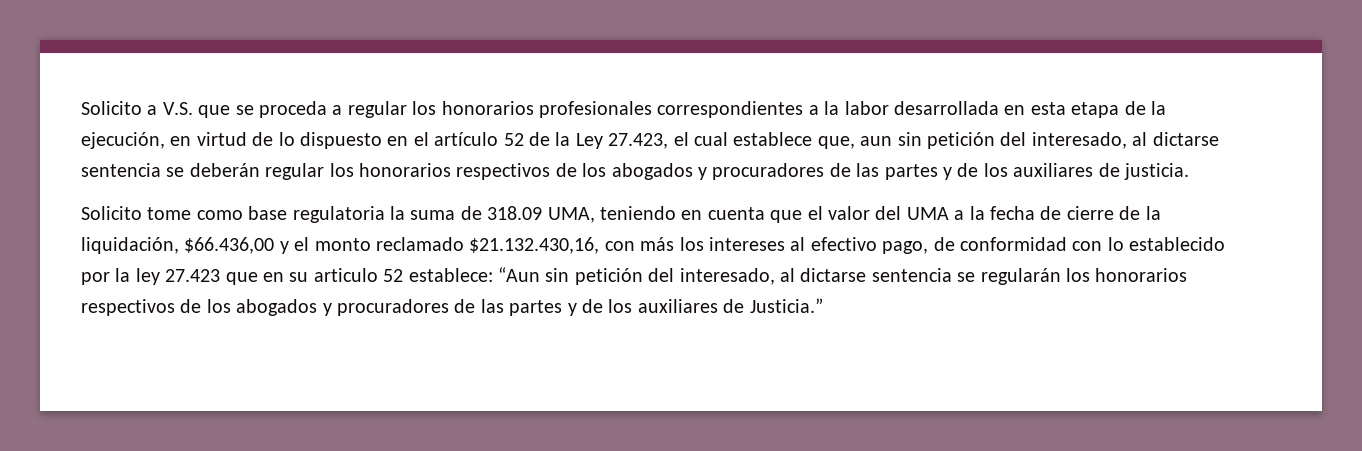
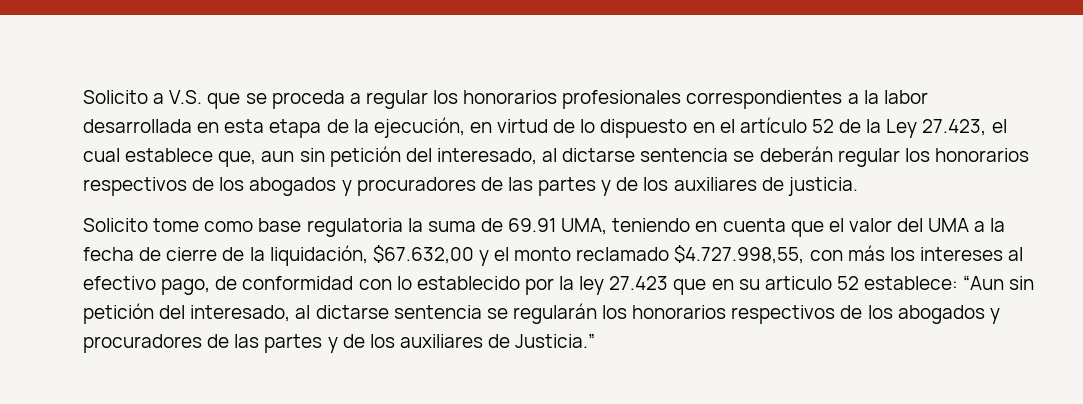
- Solicito tome como base regulatoria la suma de 318.09 UMA, teniendo en cuenta que el valor del UMA a la fecha de cierre de la liquidación, $66.436,00 y el monto reclamado $21.132.430,16, con más los intereses al efectivo pago, de conformidad con lo establecido por la ley 27.423 que en su articulo 52 establece:
+ Solicito tome como base regulatoria la suma de 69.91 UMA, teniendo en cuenta que el valor del UMA a la fecha de cierre de la liquidación, $67.632,00 y el monto reclamado $4.727.998,55, con más los intereses al efectivo pago, de conformidad con lo establecido por la ley 27.423 que en su articulo 52 establece:

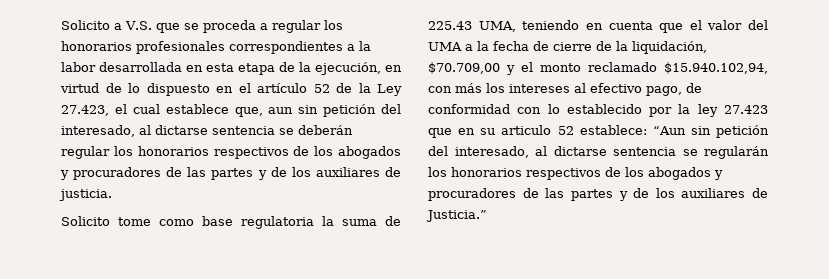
- Solicito tome como base regulatoria la suma de 69.91 UMA, teniendo en cuenta que el valor del UMA a la fecha de cierre de la liquidación, $67.632,00 y el monto reclamado $4.727.998,55, con más los intereses al efectivo pago, de conformidad con lo establecido por la ley 27.423 que en su articulo 52 establece:
+ Solicito tome como base regulatoria la suma de 225.43 UMA, teniendo en cuenta que el valor del UMA a la fecha de cierre de la liquidación, $70.709,00 y el monto reclamado $15.940.102,94, con más los intereses al efectivo pago, de conformidad con lo establecido por la ley 27.423 que en su articulo 52 establece:

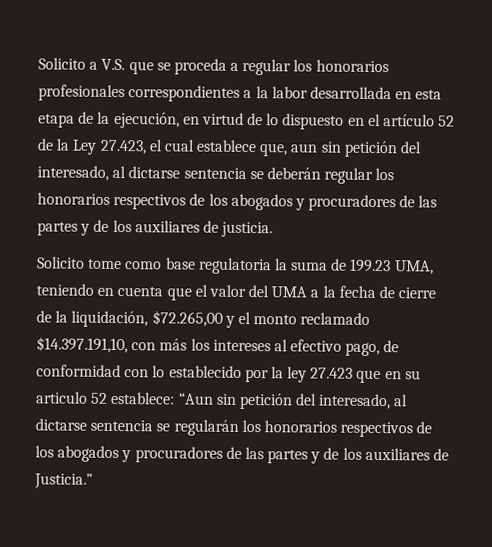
- Solicito tome como base regulatoria la suma de 225.43 UMA, teniendo en cuenta que el valor del UMA a la fecha de cierre de la liquidación, $70.709,00 y el monto reclamado $15.940.102,94, con más los intereses al efectivo pago, de conformidad con lo establecido por la ley 27.423 que en su articulo 52 establece:
+ Solicito tome como base regulatoria la suma de 199.23 UMA, teniendo en cuenta que el valor del UMA a la fecha de cierre de la liquidación, $72.265,00 y el monto reclamado $14.397.191,10, con más los intereses al efectivo pago, de conformidad con lo establecido por la ley 27.423 que en su articulo 52 establece:

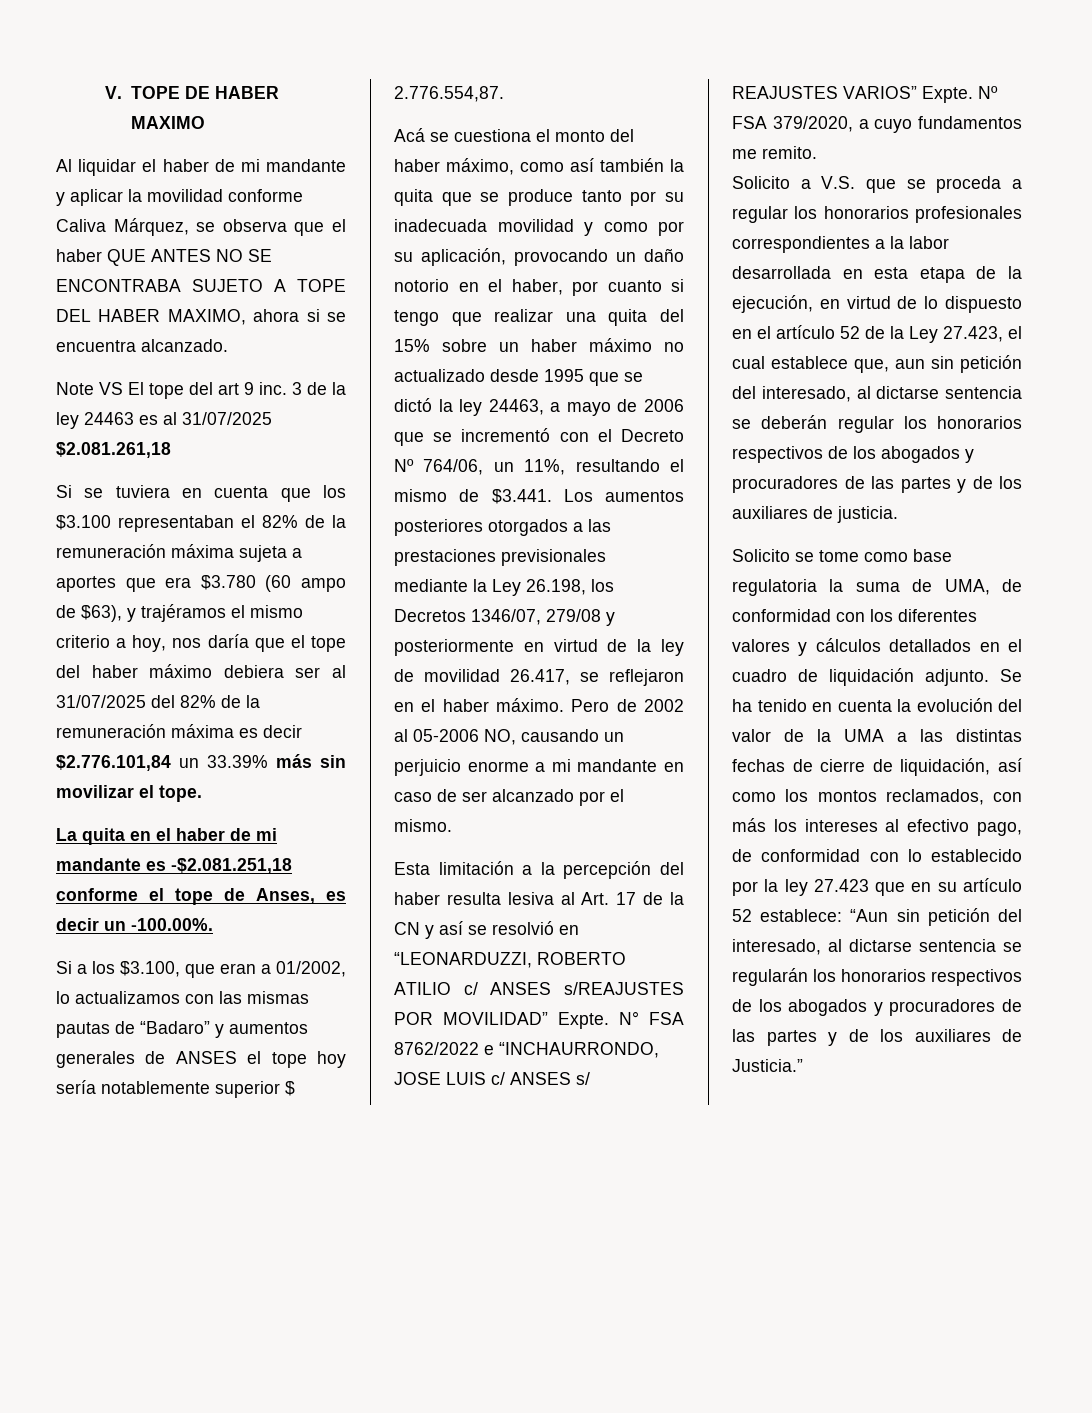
+ V. TOPE DE HABER MAXIMO
+ Al liquidar el haber de mi mandante y aplicar la movilidad conforme Caliva Márquez, se observa que el haber QUE ANTES NO SE ENCONTRABA SUJETO A TOPE DEL HABER MAXIMO, ahora si se encuentra alcanzado.
+ Note VS El tope del art 9 inc. 3 de la ley 24463 es al 31/07/2025 $2.081.261,18
+ Si se tuviera en cuenta que los $3.100 representaban el 82% de la remuneración máxima sujeta a aportes que era $3.780 (60 ampo de $63), y trajéramos el mismo criterio a hoy, nos daría que el tope del haber máximo debiera ser al 31/07/2025 del 82% de la remuneración máxima es decir $2.776.101,84 un 33.39% más sin movilizar el tope.
+ La quita en el haber de mi mandante es -$2.081.251,18 conforme el tope de Anses, es decir un -100.00%.
+ Si a los $3.100, que eran a 01/2002, lo actualizamos con las mismas pautas de “Badaro” y aumentos generales de ANSES el tope hoy sería notablemente superior $ 2.776.554,87.
+ Acá se cuestiona el monto del haber máximo, como así también la quita que se produce tanto por su inadecuada movilidad y como por su aplicación, provocando un daño notorio en el haber, por cuanto si tengo que realizar una quita del 15% sobre un haber máximo no actualizado desde 1995 que se dictó la ley 24463, a mayo de 2006 que se incrementó con el Decreto Nº 764/06, un 11%, resultando el mismo de $3.441. Los aumentos posteriores otorgados a las prestaciones previsionales mediante la Ley 26.198, los Decretos 1346/07, 279/08 y posteriormente en virtud de la ley de movilidad 26.417, se reflejaron en el haber máximo. Pero de 2002 al 05-2006 NO, causando un perjuicio enorme a mi mandante en caso de ser alcanzado por el mismo.
+ Esta limitación a la percepción del haber resulta lesiva al Art. 17 de la CN y así se resolvió en “LEONARDUZZI, ROBERTO ATILIO c/ ANSES s/REAJUSTES POR MOVILIDAD” Expte. N° FSA 8762/2022 e “INCHAURRONDO, JOSE LUIS c/ ANSES s/ REAJUSTES VARIOS” Expte. Nº FSA 379/2020, a cuyo fundamentos me remito.
- Solicito tome como base regulatoria la suma de 199.23 UMA, teniendo en cuenta que el valor del UMA a la fecha de cierre de la liquidación, $72.265,00 y el monto reclamado $14.397.191,10, con más los intereses al efectivo pago, de conformidad con lo establecido por la ley 27.423 que en su articulo 52 establece: “Aun sin petición del interesado, al dictarse sentencia se regularán los honorarios respectivos de los abogados y procuradores de las partes y de los auxiliares de Justicia.”
+ Solicito se tome como base regulatoria la suma de UMA, de conformidad con los diferentes valores y cálculos detallados en el cuadro de liquidación adjunto. Se ha tenido en cuenta la evolución del valor de la UMA a las distintas fechas de cierre de liquidación, así como los montos reclamados, con más los intereses al efectivo pago, de conformidad con lo establecido por la ley 27.423 que en su artículo 52 establece: “Aun sin petición del interesado, al dictarse sentencia se regularán los honorarios respectivos de los abogados y procuradores de las partes y de los auxiliares de Justicia.”

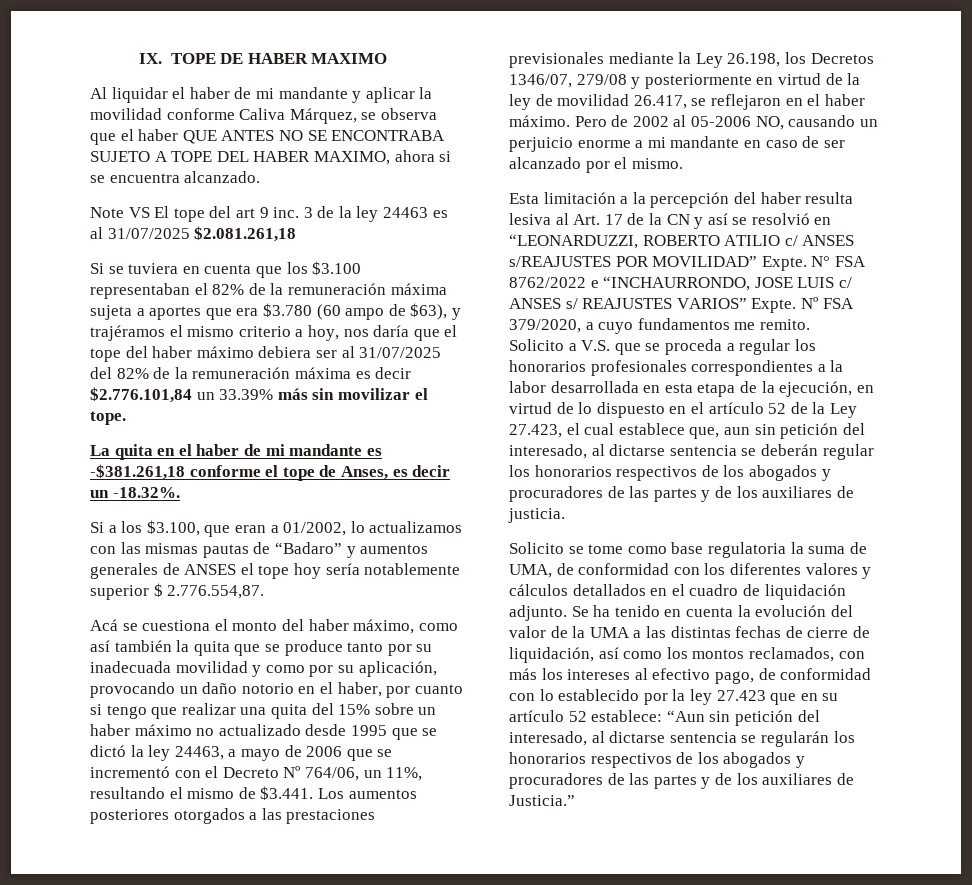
- V. TOPE DE HABER MAXIMO
+ IX. TOPE DE HABER MAXIMO
- La quita en el haber de mi mandante es -$2.081.251,18 conforme el tope de Anses, es decir un -100.00%.
+ La quita en el haber de mi mandante es -$381.261,18 conforme el tope de Anses, es decir un -18.32%.

